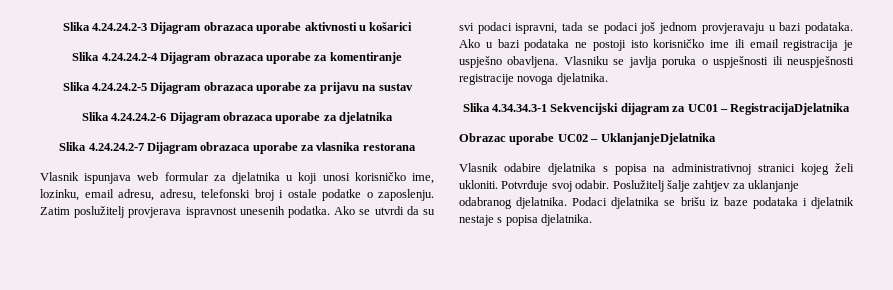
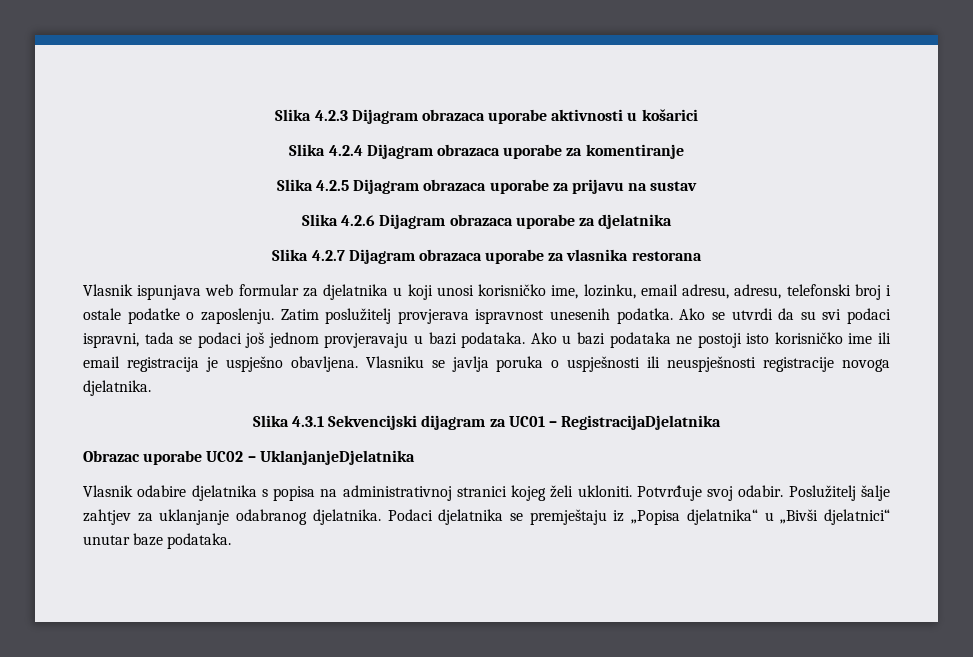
- Slika 4.24.24.2-3 Dijagram obrazaca uporabe aktivnosti u košarici
+ Slika 4.2.3 Dijagram obrazaca uporabe aktivnosti u košarici
- Slika 4.24.24.2-4 Dijagram obrazaca uporabe za komentiranje
+ Slika 4.2.4 Dijagram obrazaca uporabe za komentiranje
- Slika 4.24.24.2-5 Dijagram obrazaca uporabe za prijavu na sustav
+ Slika 4.2.5 Dijagram obrazaca uporabe za prijavu na sustav
- Slika 4.24.24.2-6 Dijagram obrazaca uporabe za djelatnika
+ Slika 4.2.6 Dijagram obrazaca uporabe za djelatnika
- Slika 4.24.24.2-7 Dijagram obrazaca uporabe za vlasnika restorana
+ Slika 4.2.7 Dijagram obrazaca uporabe za vlasnika restorana
- Slika 4.34.34.3-1 Sekvencijski dijagram za UC01 – RegistracijaDjelatnika
+ Slika 4.3.1 Sekvencijski dijagram za UC01 – RegistracijaDjelatnika
- Podaci djelatnika se brišu iz baze podataka i djelatnik nestaje s popisa djelatnika.
+ Podaci djelatnika se premještaju iz „Popisa djelatnika“ u „Bivši djelatnici“ unutar baze podataka.

